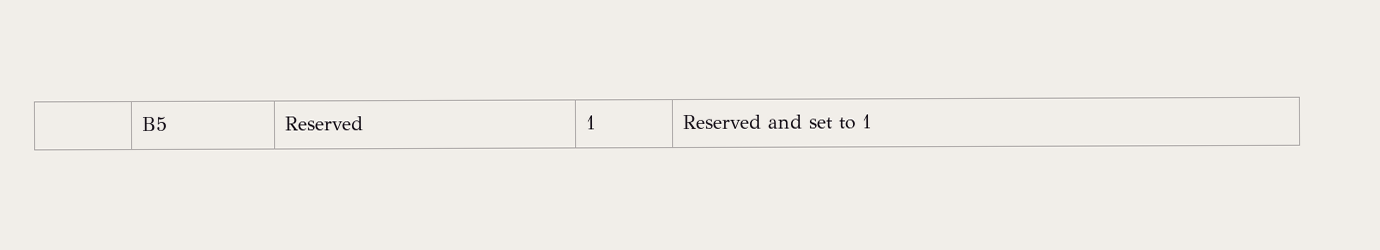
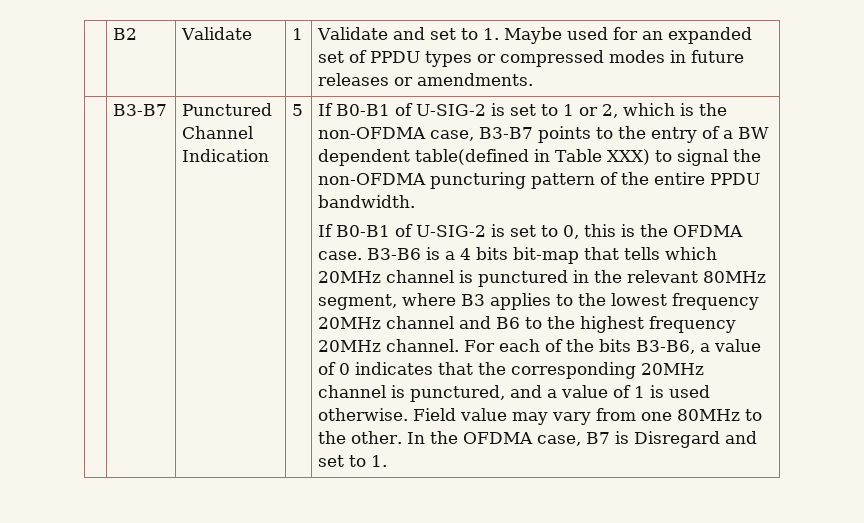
- | B5 | Reserved | 1 | Reserved and set to 1
+ | B2 | Validate | 1 | Validate and set to 1. Maybe used for an expanded set of PPDU types or compressed modes in future releases or amendments.
+ | B3-B7 | Punctured Channel Indication | 5 | If B0-B1 of U-SIG-2 is set to 1 or 2, which is the non-OFDMA case, B3-B7 points to the entry of a BW dependent table(defined in Table XXX) to signal the non-OFDMA puncturing pattern of the entire PPDU bandwidth.
+ If B0-B1 of U-SIG-2 is set to 0, this is the OFDMA case. B3-B6 is a 4 bits bit-map that tells which 20MHz channel is punctured in the relevant 80MHz segment, where B3 applies to the lowest frequency 20MHz channel and B6 to the highest frequency 20MHz channel. For each of the bits B3-B6, a value of 0 indicates that the corresponding 20MHz channel is punctured, and a value of 1 is used otherwise. Field value may vary from one 80MHz to the other. In the OFDMA case, B7 is Disregard and set to 1.

